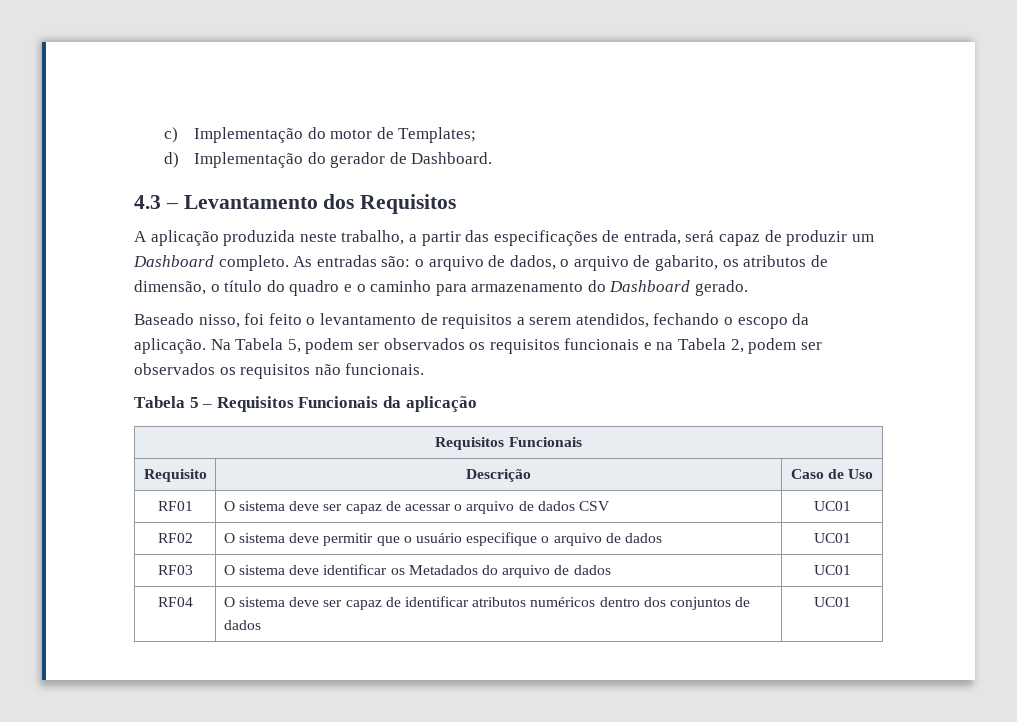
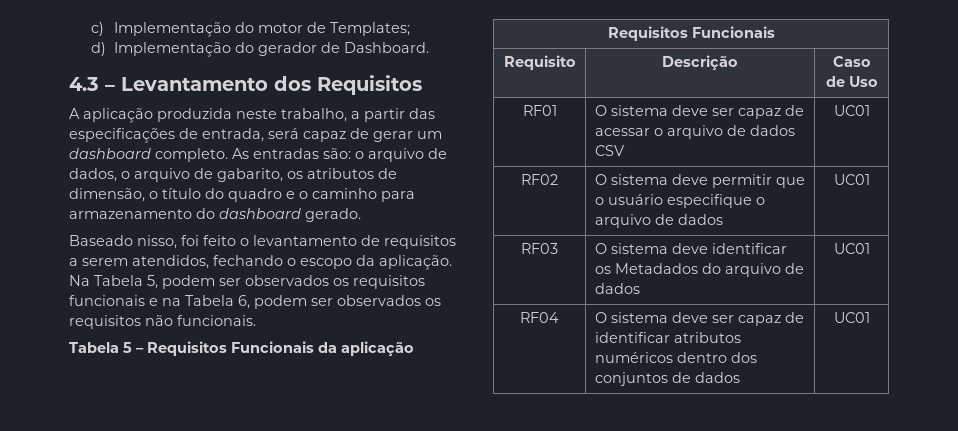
- A aplicação produzida neste trabalho, a partir das especificações de entrada, será capaz de produzir um Dashboard completo.
+ A aplicação produzida neste trabalho, a partir das especificações de entrada, será capaz de gerar um dashboard completo.
- As entradas são: o arquivo de dados, o arquivo de gabarito, os atributos de dimensão, o título do quadro e o caminho para armazenamento do Dashboard gerado.
+ As entradas são: o arquivo de dados, o arquivo de gabarito, os atributos de dimensão, o título do quadro e o caminho para armazenamento do dashboard gerado.
- Na Tabela 5, podem ser observados os requisitos funcionais e na Tabela 2, podem ser observados os requisitos não funcionais.
+ Na Tabela 5, podem ser observados os requisitos funcionais e na Tabela 6, podem ser observados os requisitos não funcionais.

